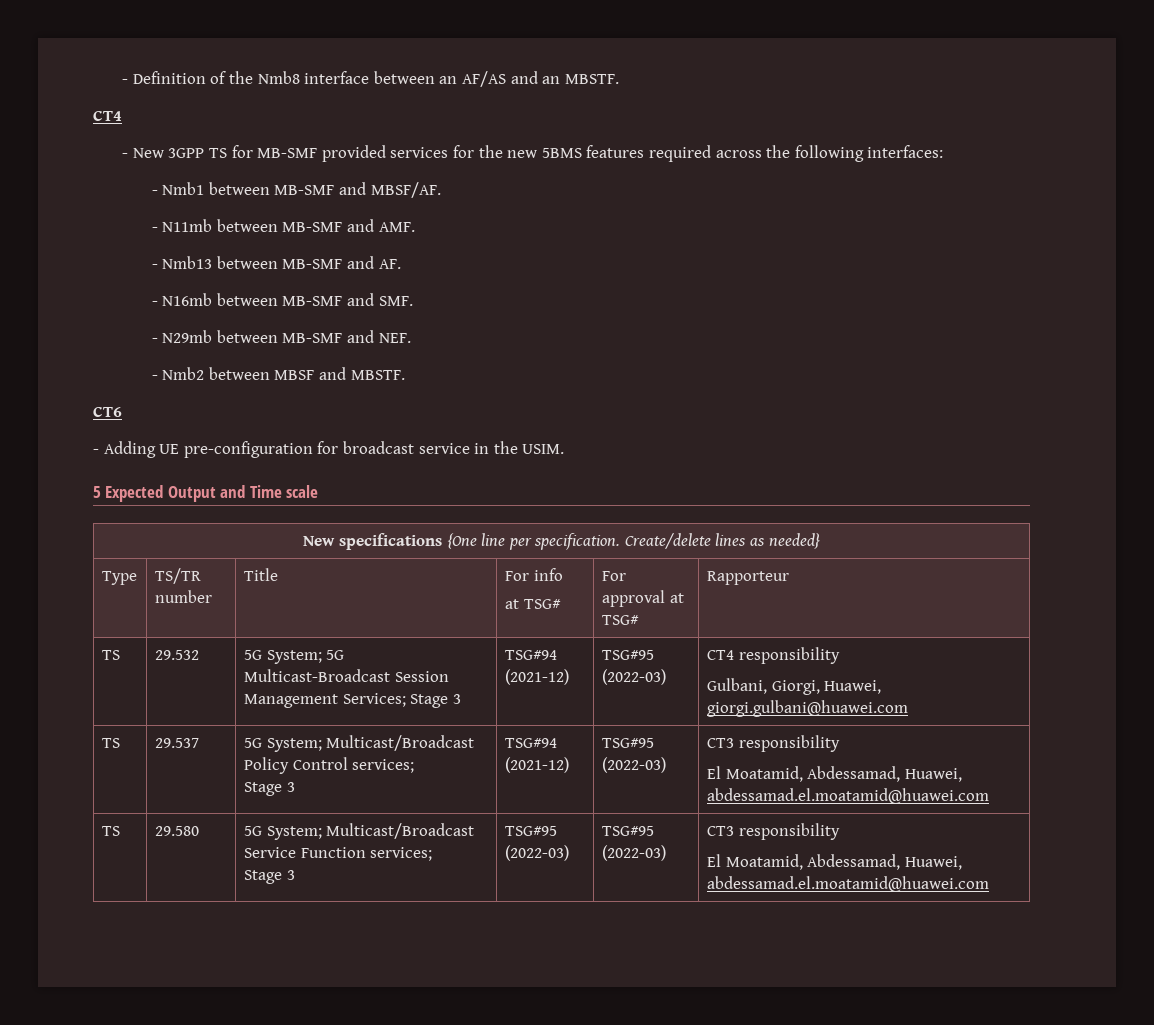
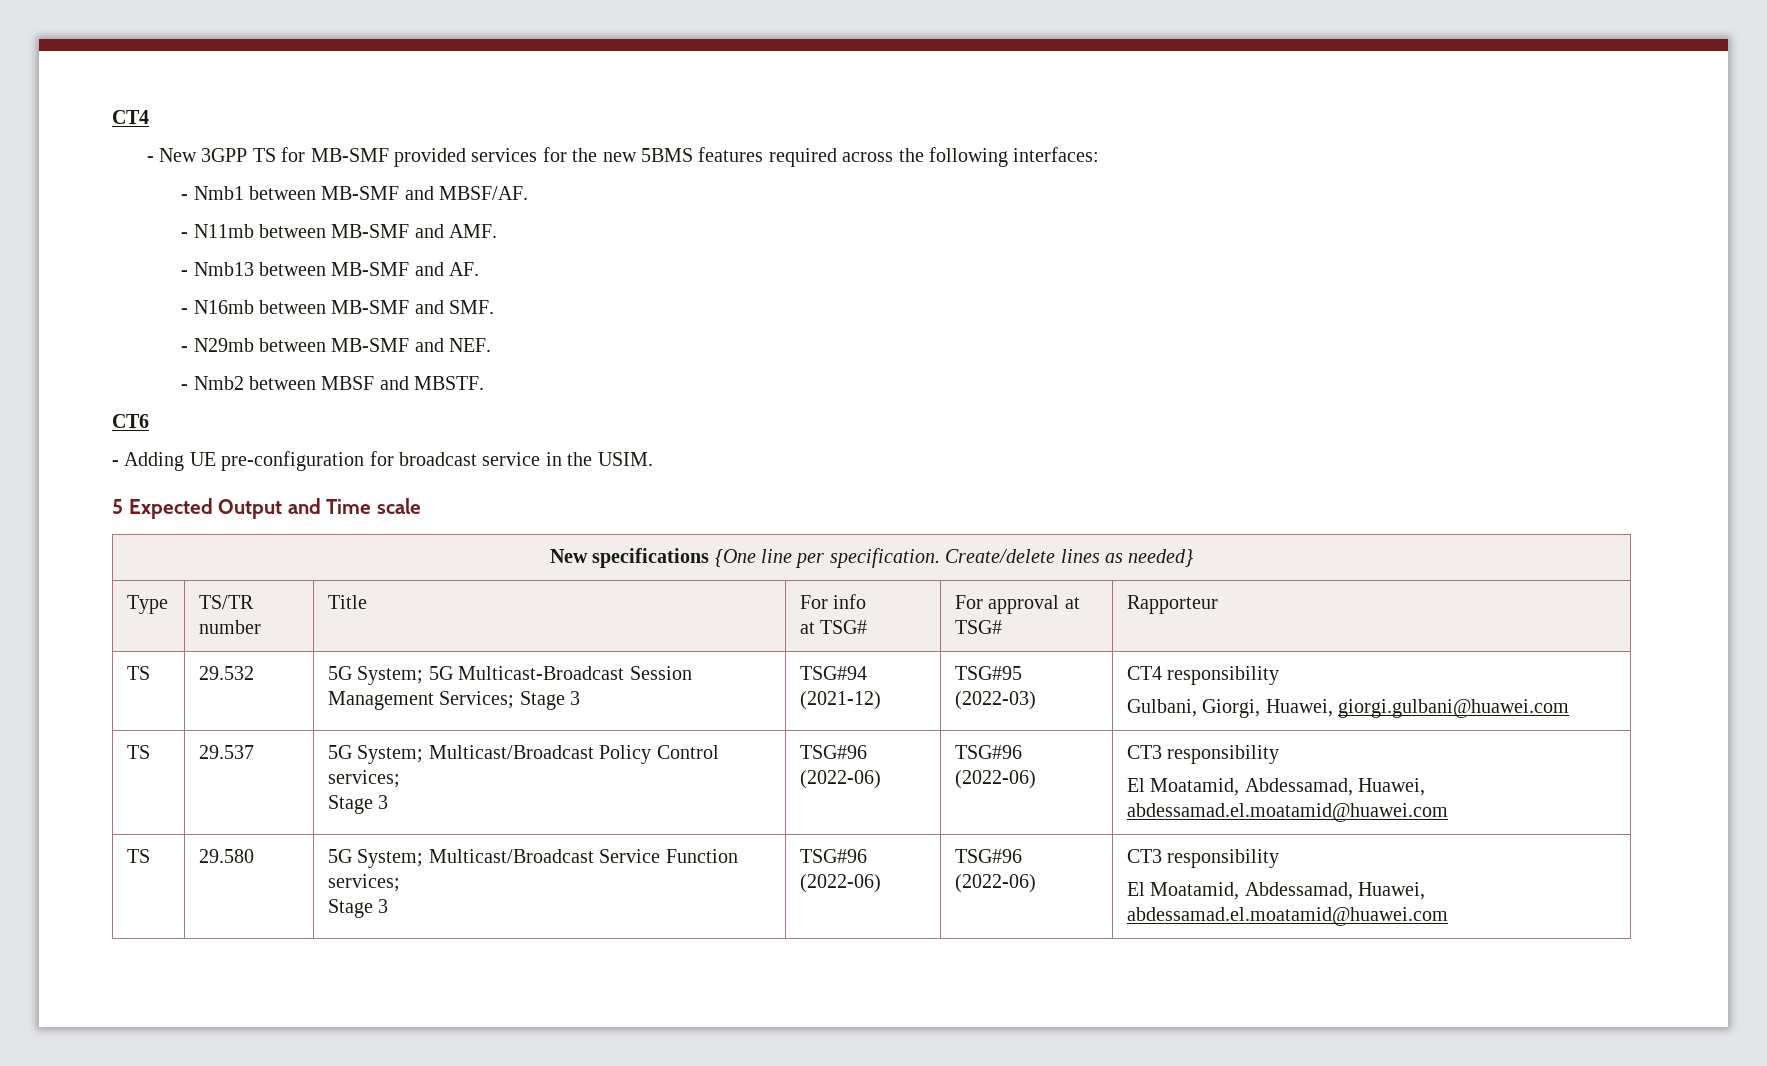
- - Definition of the Nmb8 interface between an AF/AS and an MBSTF.
  TS | 29.537 | 5G System; Multicast/Broadcast Policy Control services;
- Stage 3 | TSG#94 (2021-12) | TSG#95 (2022-03) | CT3 responsibility
+ Stage 3 | TSG#96 (2022-06) | TSG#96 (2022-06) | CT3 responsibility
  TS | 29.580 | 5G System; Multicast/Broadcast Service Function services;
- Stage 3 | TSG#95 (2022-03) | TSG#95 (2022-03) | CT3 responsibility
+ Stage 3 | TSG#96 (2022-06) | TSG#96 (2022-06) | CT3 responsibility

